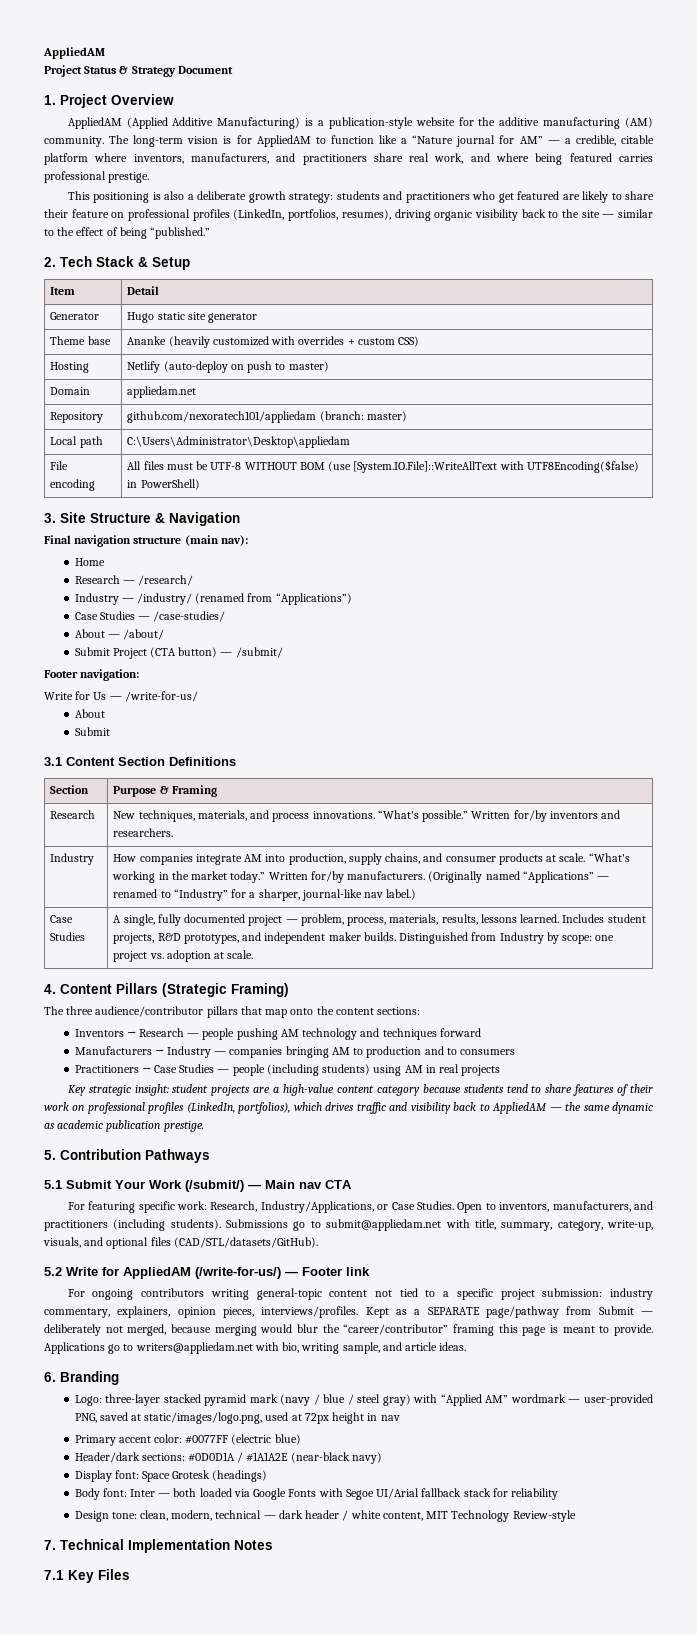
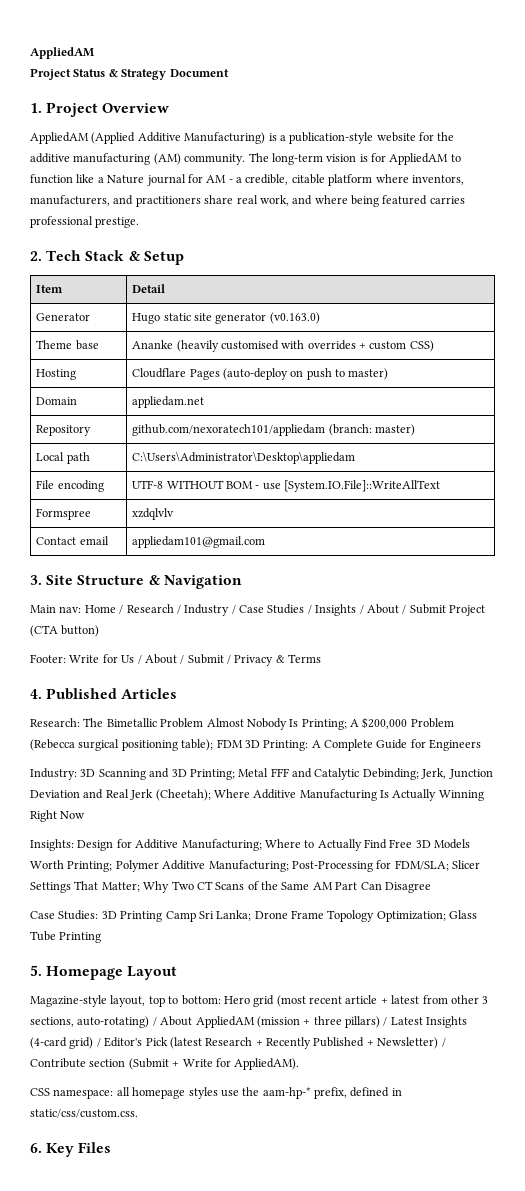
- The long-term vision is for AppliedAM to function like a “Nature journal for AM” — a credible, citable platform where inventors, manufacturers, and practitioners share real work, and where being featured carries professional prestige.
+ The long-term vision is for AppliedAM to function like a Nature journal for AM - a credible, citable platform where inventors, manufacturers, and practitioners share real work, and where being featured carries professional prestige.
- This positioning is also a deliberate growth strategy: students and practitioners who get featured are likely to share their feature on professional profiles (LinkedIn, portfolios, resumes), driving organic visibility back to the site — similar to the effect of being “published.”
- Generator | Hugo static site generator
+ Generator | Hugo static site generator (v0.163.0)
- Theme base | Ananke (heavily customized with overrides + custom CSS)
+ Theme base | Ananke (heavily customised with overrides + custom CSS)
- Hosting | Netlify (auto-deploy on push to master)
+ Hosting | Cloudflare Pages (auto-deploy on push to master)
- File encoding | All files must be UTF-8 WITHOUT BOM (use [System.IO.File]::WriteAllText with UTF8Encoding($false) in PowerShell)
+ File encoding | UTF-8 WITHOUT BOM - use [System.IO.File]::WriteAllText
+ Formspree | xzdqlvlv
+ Contact email | appliedam101@gmail.com
- Final navigation structure (main nav):
- Home
- Research — /research/
- Industry — /industry/ (renamed from “Applications”)
- Case Studies — /case-studies/
- About — /about/
- Submit Project (CTA button) — /submit/
- Footer navigation:
- Write for Us — /write-for-us/
- About
- Submit
- 3.1 Content Section Definitions
- Section | Purpose & Framing
- Research | New techniques, materials, and process innovations. “What's possible.” Written for/by inventors and researchers.
- Industry | How companies integrate AM into production, supply chains, and consumer products at scale. “What's working in the market today.” Written for/by manufacturers. (Originally named “Applications” — renamed to “Industry” for a sharper, journal-like nav label.)
- Case Studies | A single, fully documented project — problem, process, materials, results, lessons learned. Includes student projects, R&D prototypes, and independent maker builds. Distinguished from Industry by scope: one project vs. adoption at scale.
- 4. Content Pillars (Strategic Framing)
- The three audience/contributor pillars that map onto the content sections:
- Inventors → Research — people pushing AM technology and techniques forward
- Manufacturers → Industry — companies bringing AM to production and to consumers
- Practitioners → Case Studies — people (including students) using AM in real projects
- Key strategic insight: student projects are a high-value content category because students tend to share features of their work on professional profiles (LinkedIn, portfolios), which drives traffic and visibility back to AppliedAM — the same dynamic as academic publication prestige.
- 5. Contribution Pathways
- 5.1 Submit Your Work (/submit/) — Main nav CTA
- For featuring specific work: Research, Industry/Applications, or Case Studies. Open to inventors, manufacturers, and practitioners (including students). Submissions go to submit@appliedam.net with title, summary, category, write-up, visuals, and optional files (CAD/STL/datasets/GitHub).
- 5.2 Write for AppliedAM (/write-for-us/) — Footer link
- For ongoing contributors writing general-topic content not tied to a specific project submission: industry commentary, explainers, opinion pieces, interviews/profiles. Kept as a SEPARATE page/pathway from Submit — deliberately not merged, because merging would blur the “career/contributor” framing this page is meant to provide. Applications go to writers@appliedam.net with bio, writing sample, and article ideas.
- 6. Branding
- Logo: three-layer stacked pyramid mark (navy / blue / steel gray) with “Applied AM” wordmark — user-provided PNG, saved at static/images/logo.png, used at 72px height in nav
- Primary accent color: #0077FF (electric blue)
- Header/dark sections: #0D0D1A / #1A1A2E (near-black navy)
- Display font: Space Grotesk (headings)
- Body font: Inter — both loaded via Google Fonts with Segoe UI/Arial fallback stack for reliability
- Design tone: clean, modern, technical — dark header / white content, MIT Technology Review-style
- 7. Technical Implementation Notes
- 7.1 Key Files
+ Main nav: Home / Research / Industry / Case Studies / Insights / About / Submit Project (CTA button)
+ Footer: Write for Us / About / Submit / Privacy & Terms
+ 4. Published Articles
+ Research: The Bimetallic Problem Almost Nobody Is Printing; A $200,000 Problem (Rebecca surgical positioning table); FDM 3D Printing: A Complete Guide for Engineers
+ Industry: 3D Scanning and 3D Printing; Metal FFF and Catalytic Debinding; Jerk, Junction Deviation and Real Jerk (Cheetah); Where Additive Manufacturing Is Actually Winning Right Now
+ Insights: Design for Additive Manufacturing; Where to Actually Find Free 3D Models Worth Printing; Polymer Additive Manufacturing; Post-Processing for FDM/SLA; Slicer Settings That Matter; Why Two CT Scans of the Same AM Part Can Disagree
+ Case Studies: 3D Printing Camp Sri Lanka; Drone Frame Topology Optimization; Glass Tube Printing
+ 5. Homepage Layout
+ Magazine-style layout, top to bottom: Hero grid (most recent article + latest from other 3 sections, auto-rotating) / About AppliedAM (mission + three pillars) / Latest Insights (4-card grid) / Editor's Pick (latest Research + Recently Published + Newsletter) / Contribute section (Submit + Write for AppliedAM).
+ CSS namespace: all homepage styles use the aam-hp-* prefix, defined in static/css/custom.css.
+ 6. Key Files

